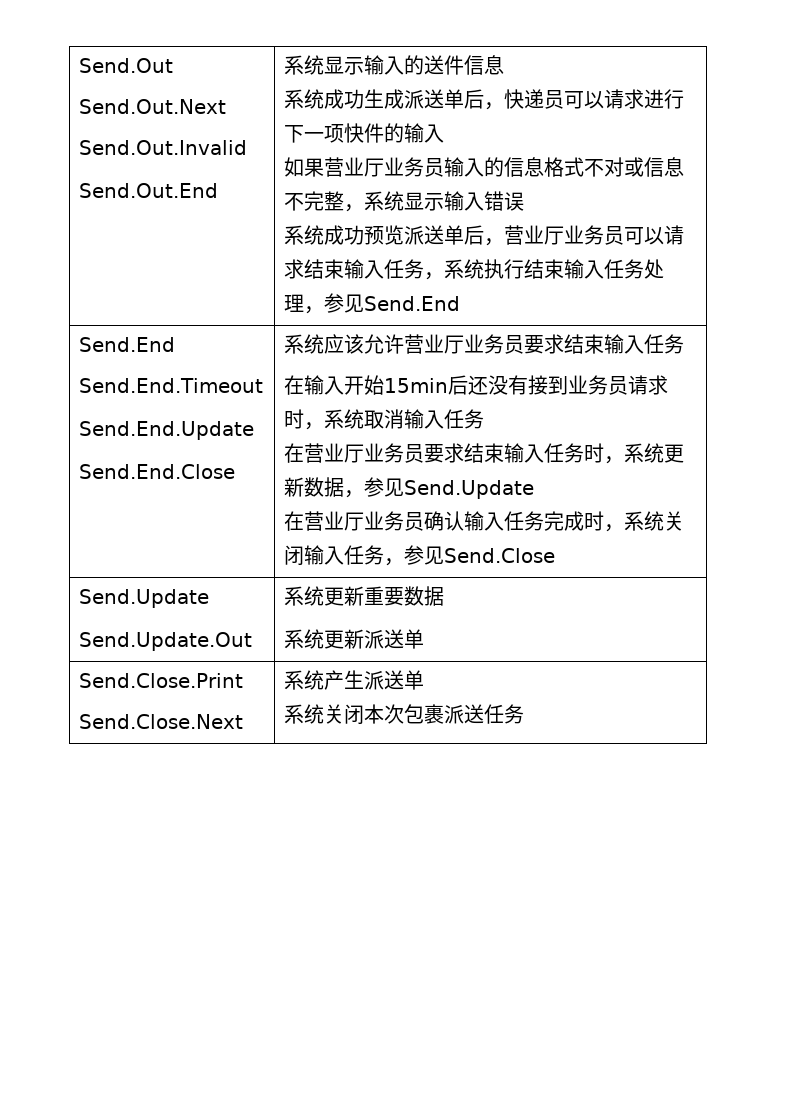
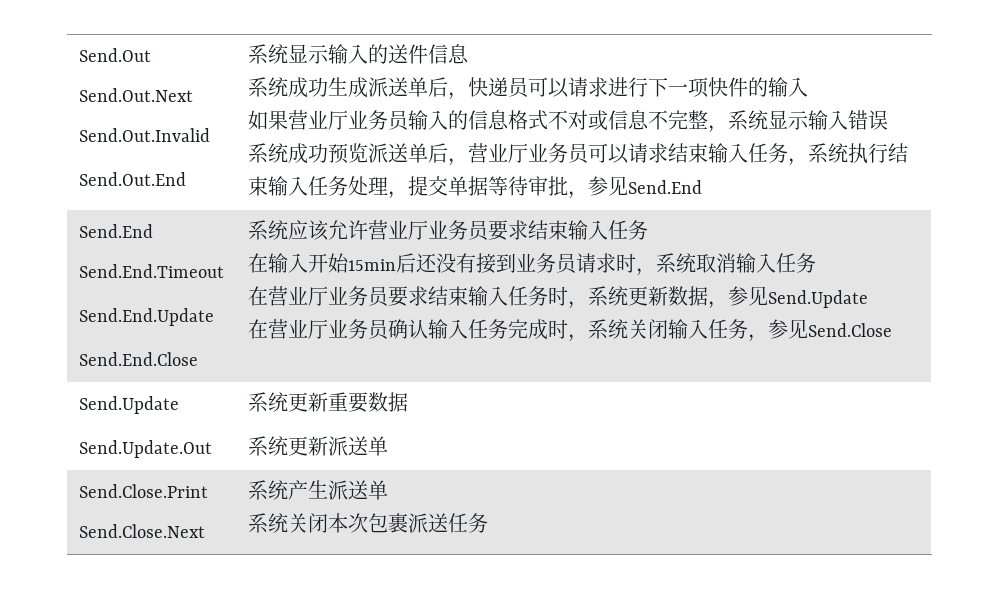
- 系统成功预览派送单后，营业厅业务员可以请求结束输入任务，系统执行结束输入任务处理，参见Send.End
+ 系统成功预览派送单后，营业厅业务员可以请求结束输入任务，系统执行结束输入任务处理，提交单据等待审批，参见Send.End

